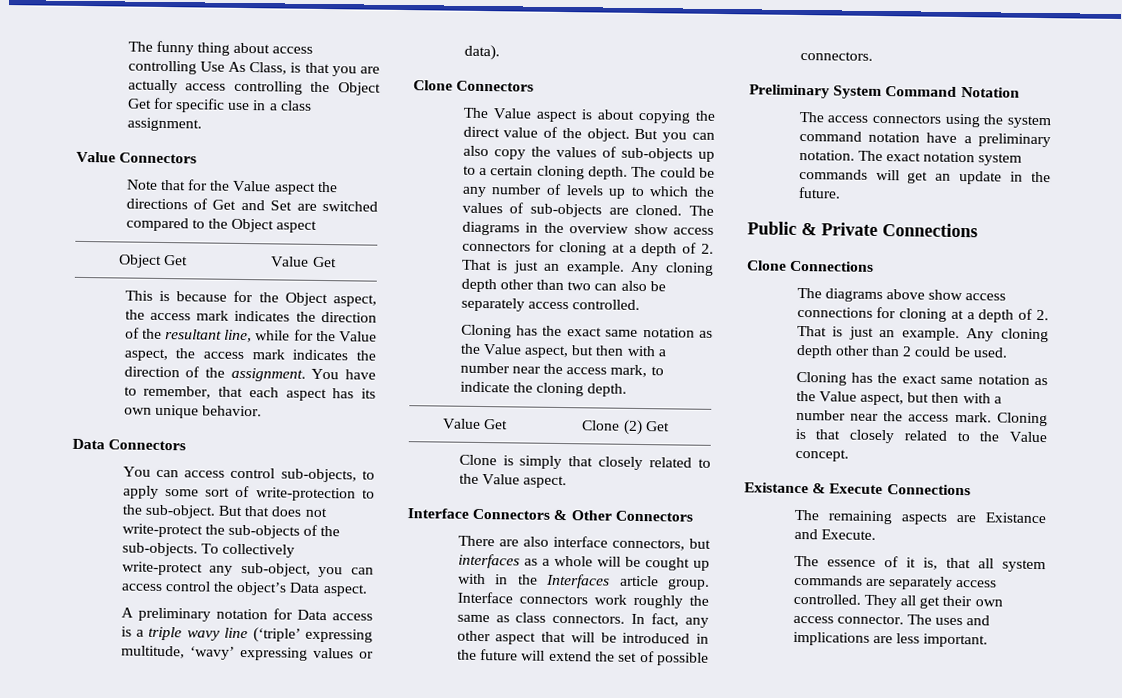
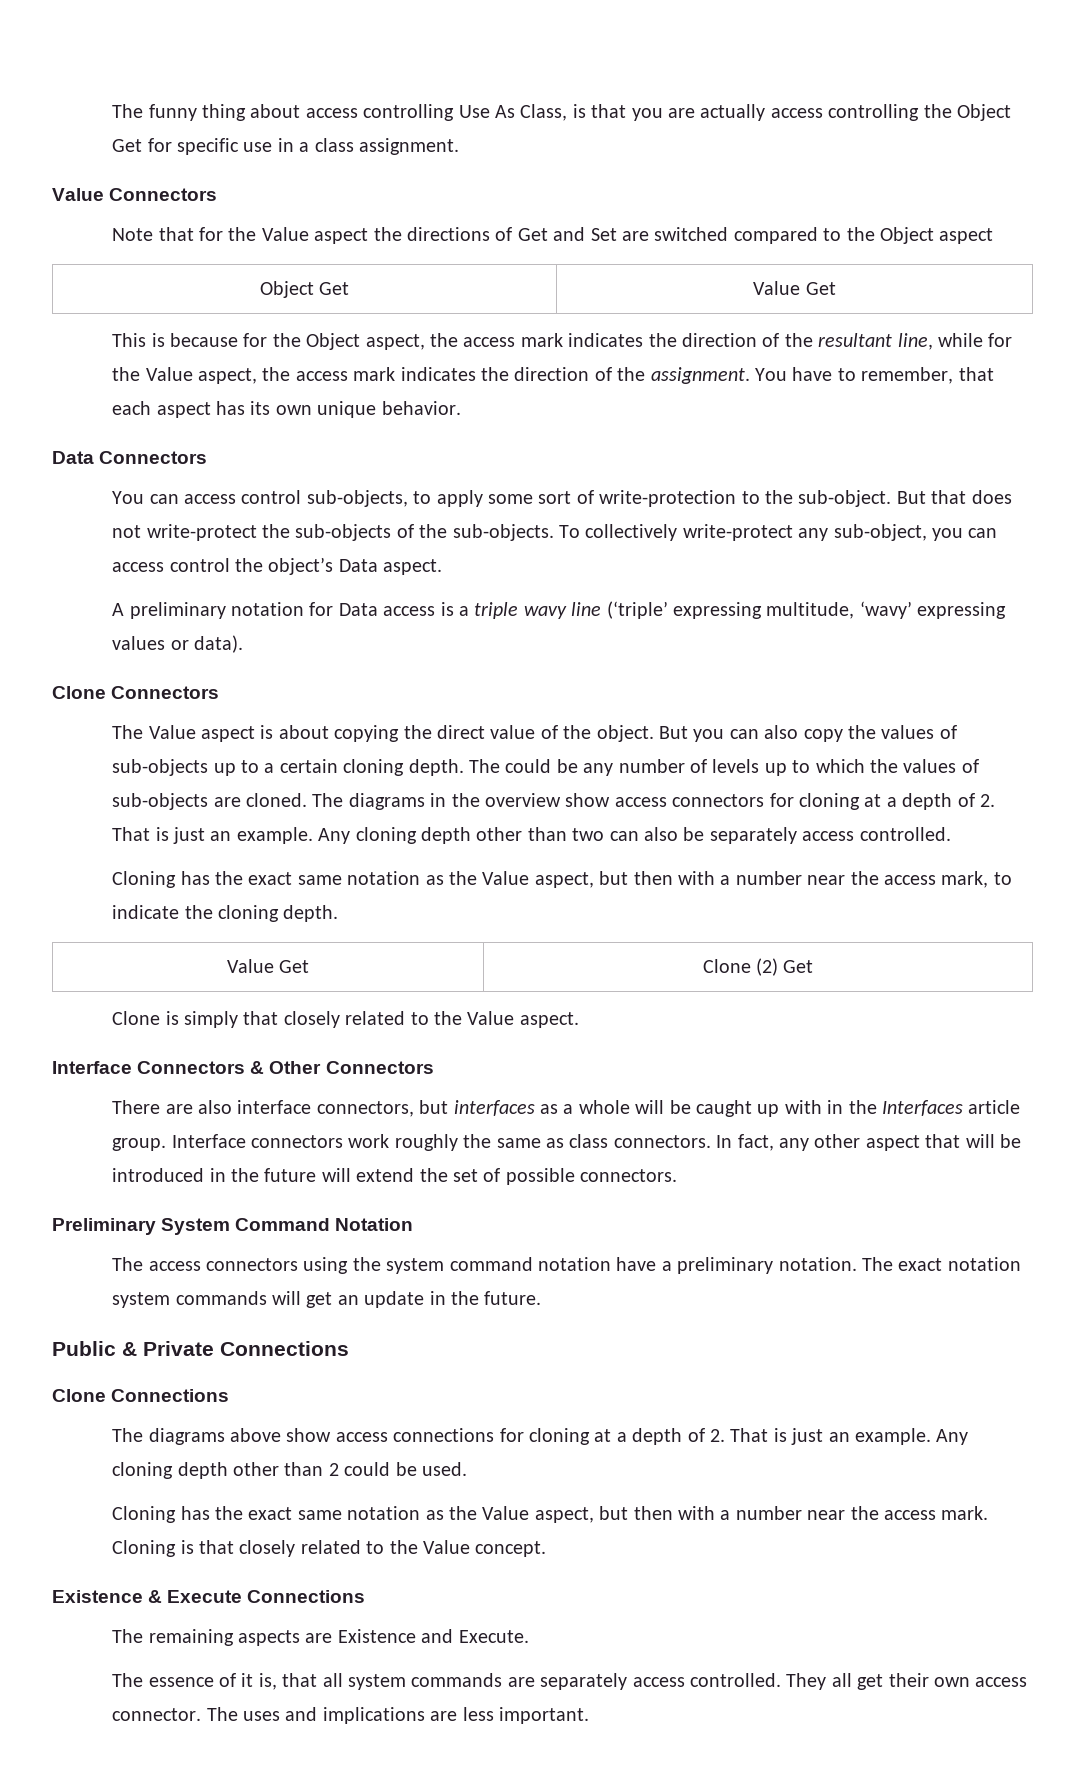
- There are also interface connectors, but interfaces as a whole will be cought up with in the Interfaces article group.
+ There are also interface connectors, but interfaces as a whole will be caught up with in the Interfaces article group.
- Existance & Execute Connections
+ Existence & Execute Connections
- The remaining aspects are Existance and Execute.
+ The remaining aspects are Existence and Execute.

